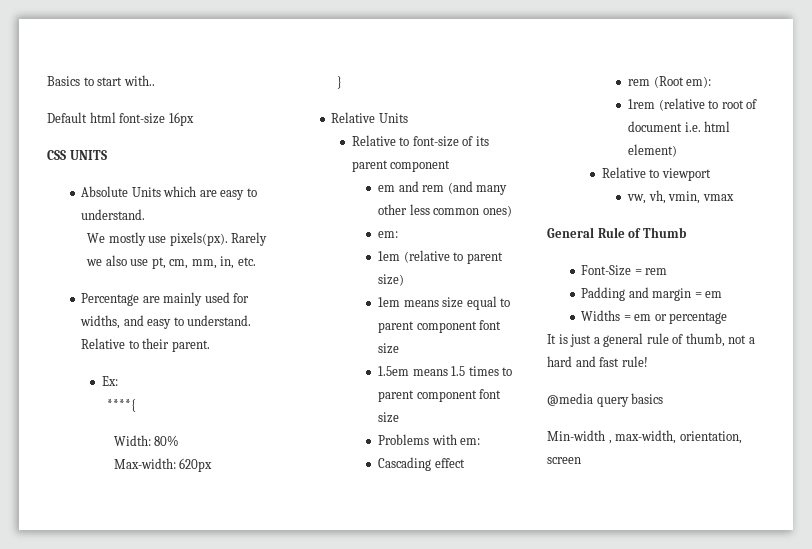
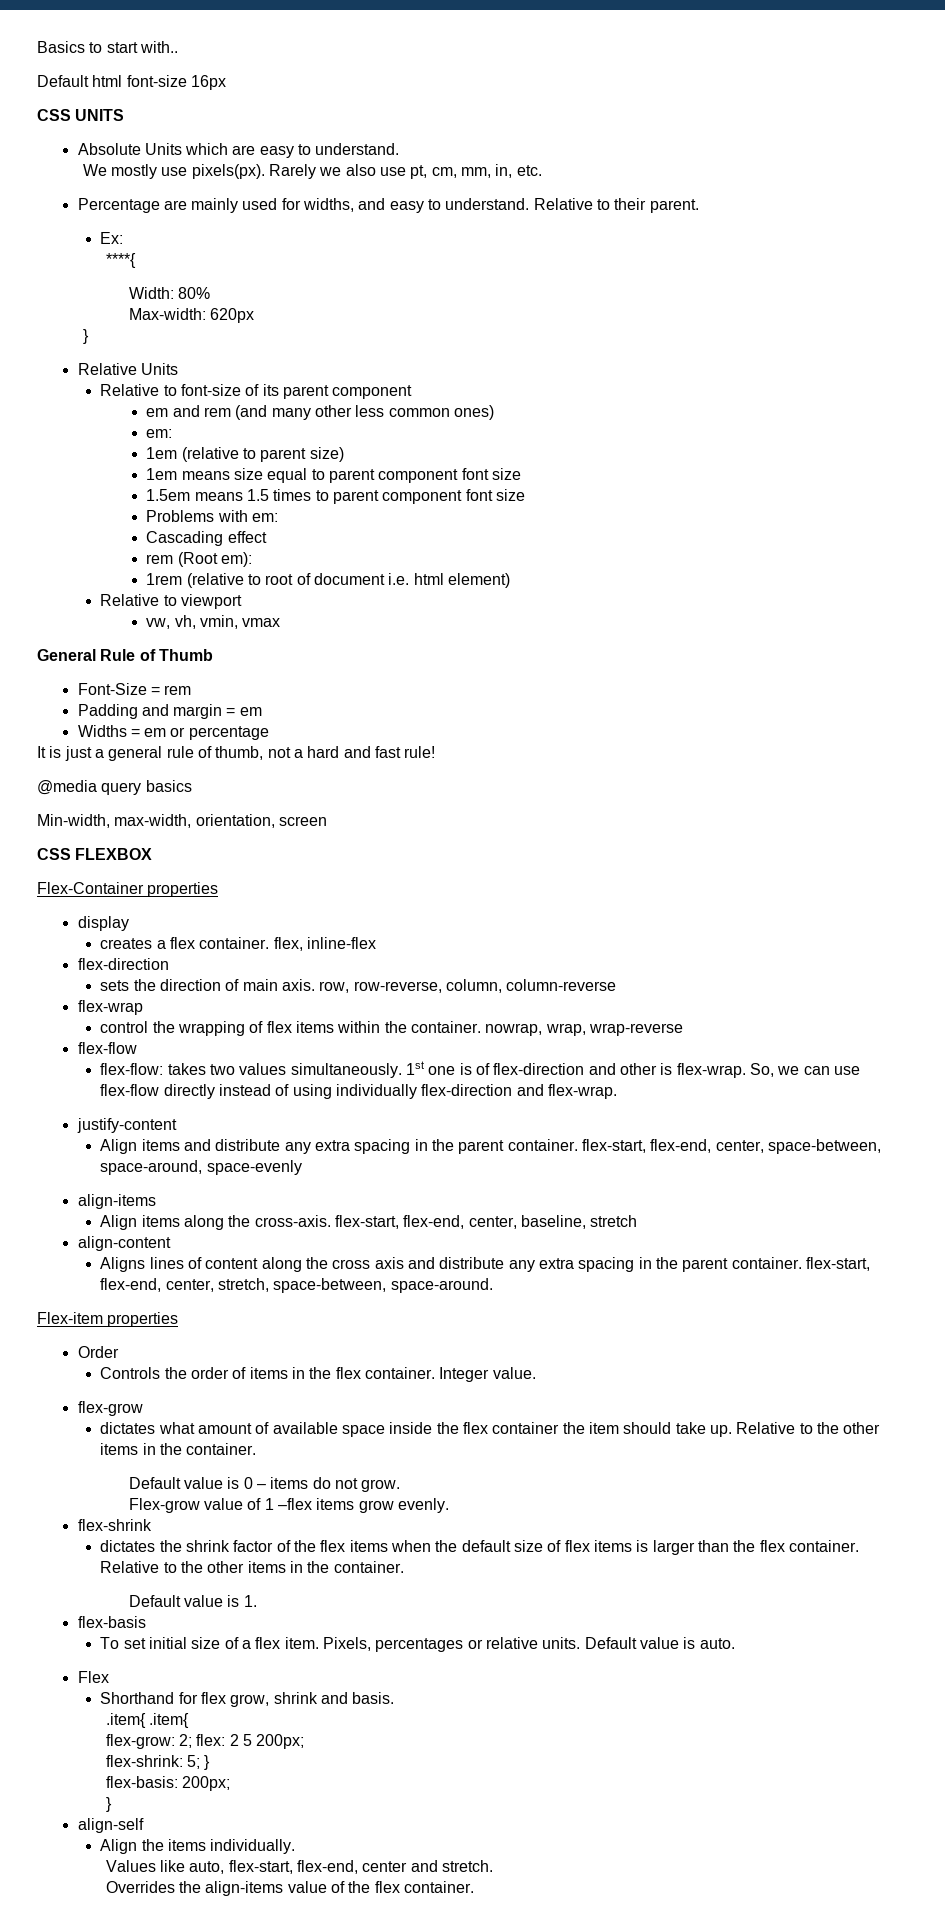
- Min-width , max-width, orientation, screen
+ Min-width, max-width, orientation, screen
+ CSS FLEXBOX
+ Flex-Container properties
+ display
+ creates a flex container. flex, inline-flex
+ flex-direction
+ sets the direction of main axis. row, row-reverse, column, column-reverse
+ flex-wrap
+ control the wrapping of flex items within the container. nowrap, wrap, wrap-reverse
+ flex-flow
+ flex-flow: takes two values simultaneously. 1st one is of flex-direction and other is flex-wrap. So, we can use flex-flow directly instead of using individually flex-direction and flex-wrap.
+ justify-content
+ Align items and distribute any extra spacing in the parent container. flex-start, flex-end, center, space-between, space-around, space-evenly
+ align-items
+ Align items along the cross-axis. flex-start, flex-end, center, baseline, stretch
+ align-content
+ Aligns lines of content along the cross axis and distribute any extra spacing in the parent container. flex-start, flex-end, center, stretch, space-between, space-around.
+ Flex-item properties
+ Order
+ Controls the order of items in the flex container. Integer value.
+ flex-grow
+ dictates what amount of available space inside the flex container the item should take up. Relative to the other items in the container.
+ Default value is 0 – items do not grow.
+ Flex-grow value of 1 –flex items grow evenly.
+ flex-shrink
+ dictates the shrink factor of the flex items when the default size of flex items is larger than the flex container. Relative to the other items in the container.
+ Default value is 1.
+ flex-basis
+ To set initial size of a flex item. Pixels, percentages or relative units. Default value is auto.
+ Flex
+ Shorthand for flex grow, shrink and basis.
+ .item{ .item{
+ flex-grow: 2; flex: 2 5 200px;
+ flex-shrink: 5; }
+ flex-basis: 200px;
+ }
+ align-self
+ Align the items individually.
+ Values like auto, flex-start, flex-end, center and stretch.
+ Overrides the align-items value of the flex container.

